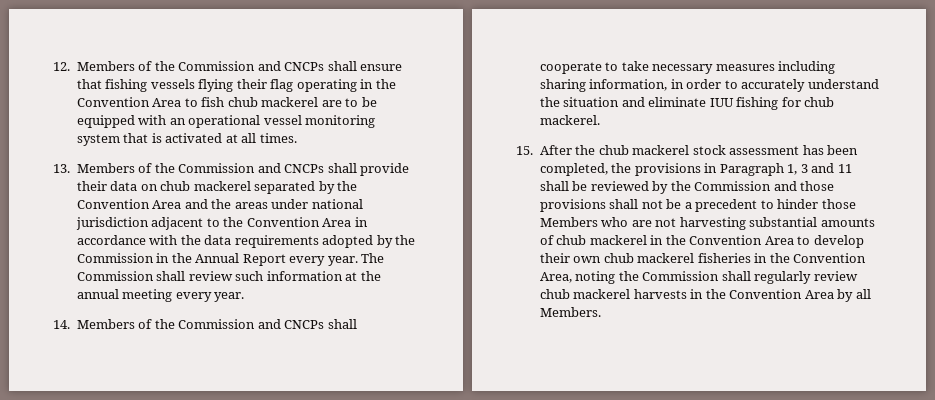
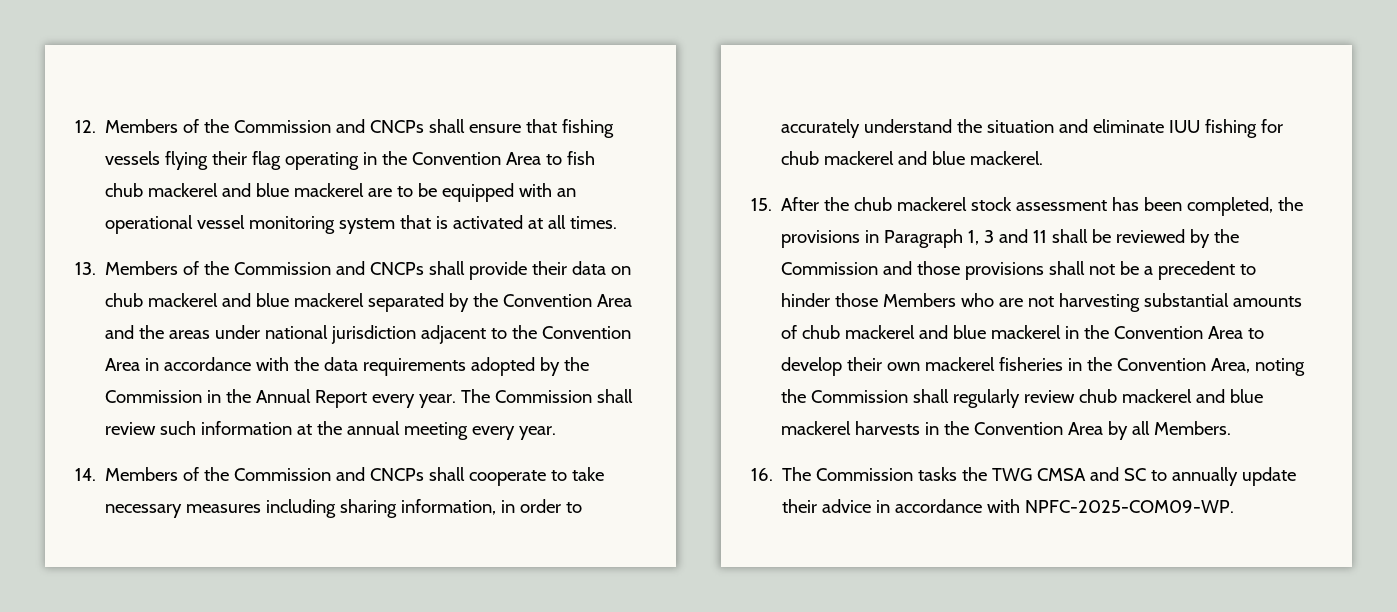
- 12. Members of the Commission and CNCPs shall ensure that fishing vessels flying their flag operating in the Convention Area to fish chub mackerel are to be equipped with an operational vessel monitoring system that is activated at all times.
+ 12. Members of the Commission and CNCPs shall ensure that fishing vessels flying their flag operating in the Convention Area to fish chub mackerel and blue mackerel are to be equipped with an operational vessel monitoring system that is activated at all times.
- 13. Members of the Commission and CNCPs shall provide their data on chub mackerel separated by the Convention Area and the areas under national jurisdiction adjacent to the Convention Area in accordance with the data requirements adopted by the Commission in the Annual Report every year.
+ 13. Members of the Commission and CNCPs shall provide their data on chub mackerel and blue mackerel separated by the Convention Area and the areas under national jurisdiction adjacent to the Convention Area in accordance with the data requirements adopted by the Commission in the Annual Report every year.
- 14. Members of the Commission and CNCPs shall cooperate to take necessary measures including sharing information, in order to accurately understand the situation and eliminate IUU fishing for chub mackerel.
+ 14. Members of the Commission and CNCPs shall cooperate to take necessary measures including sharing information, in order to accurately understand the situation and eliminate IUU fishing for chub mackerel and blue mackerel.
- 15. After the chub mackerel stock assessment has been completed, the provisions in Paragraph 1, 3 and 11 shall be reviewed by the Commission and those provisions shall not be a precedent to hinder those Members who are not harvesting substantial amounts of chub mackerel in the Convention Area to develop their own chub mackerel fisheries in the Convention Area, noting the Commission shall regularly review chub mackerel harvests in the Convention Area by all Members.
+ 15. After the chub mackerel stock assessment has been completed, the provisions in Paragraph 1, 3 and 11 shall be reviewed by the Commission and those provisions shall not be a precedent to hinder those Members who are not harvesting substantial amounts of chub mackerel and blue mackerel in the Convention Area to develop their own mackerel fisheries in the Convention Area, noting the Commission shall regularly review chub mackerel and blue mackerel harvests in the Convention Area by all Members.
+ 16. The Commission tasks the TWG CMSA and SC to annually update their advice in accordance with NPFC-2025-COM09-WP.

